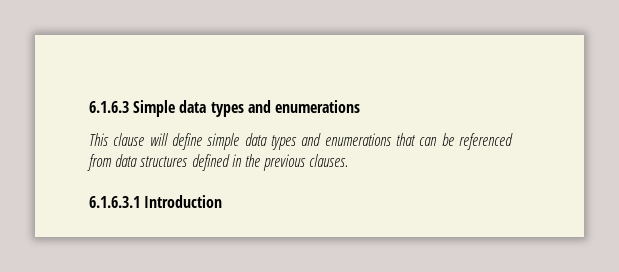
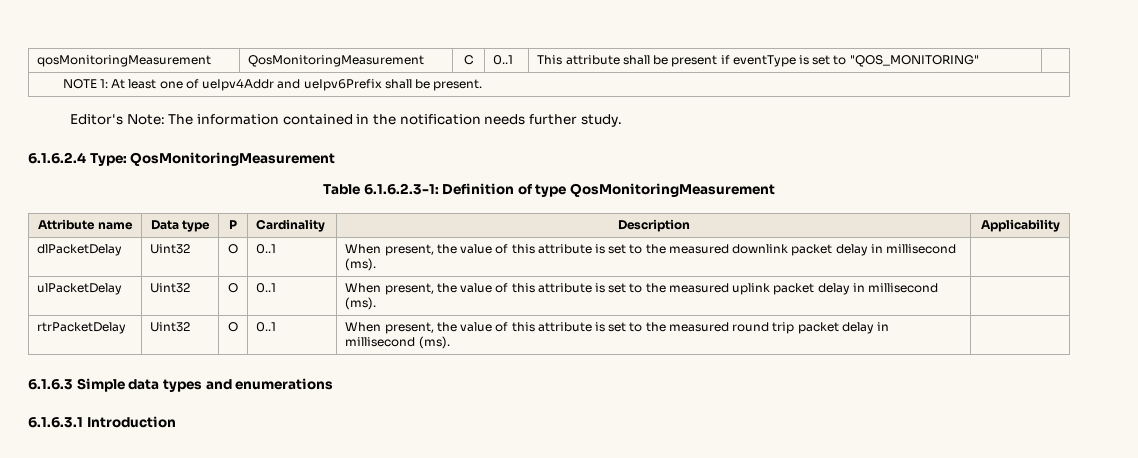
+ qosMonitoringMeasurement | QosMonitoringMeasurement | C | 0..1 | This attribute shall be present if eventType is set to "QOS_MONITORING" |
+ NOTE 1: At least one of ueIpv4Addr and ueIpv6Prefix shall be present.
+ Editor's Note: The information contained in the notification needs further study.
+ 6.1.6.2.4 Type: QosMonitoringMeasurement
+ Table 6.1.6.2.3-1: Definition of type QosMonitoringMeasurement
+ Attribute name | Data type | P | Cardinality | Description | Applicability
+ dlPacketDelay | Uint32 | O | 0..1 | When present, the value of this attribute is set to the measured downlink packet delay in millisecond (ms). |
+ ulPacketDelay | Uint32 | O | 0..1 | When present, the value of this attribute is set to the measured uplink packet delay in millisecond (ms). |
+ rtrPacketDelay | Uint32 | O | 0..1 | When present, the value of this attribute is set to the measured round trip packet delay in millisecond (ms). |
- This clause will define simple data types and enumerations that can be referenced from data structures defined in the previous clauses.

